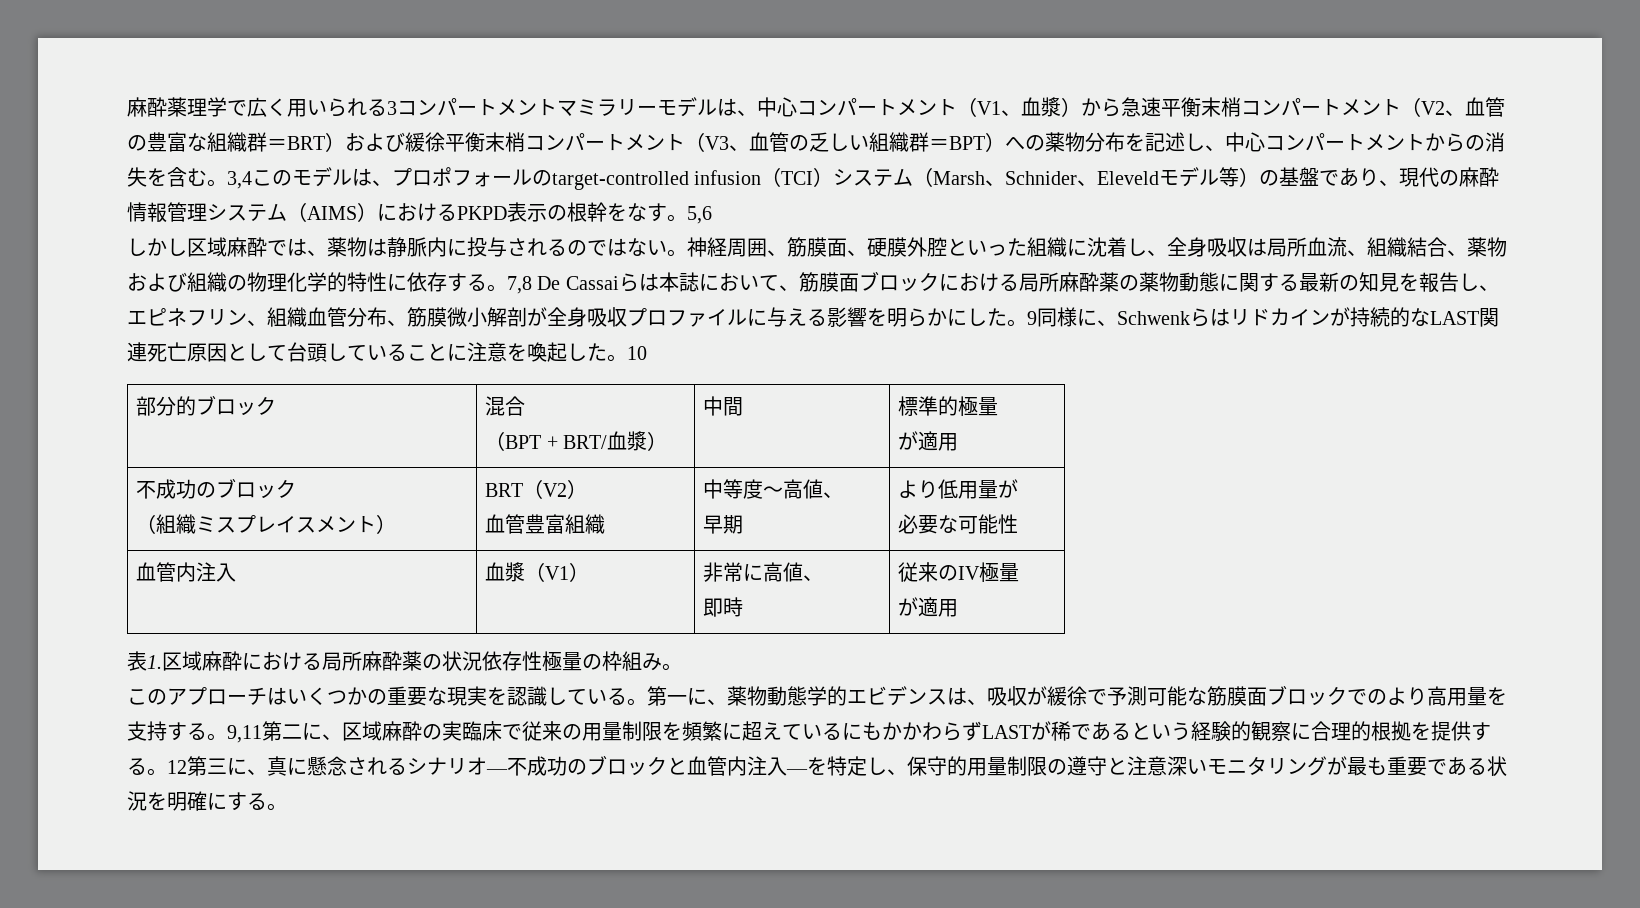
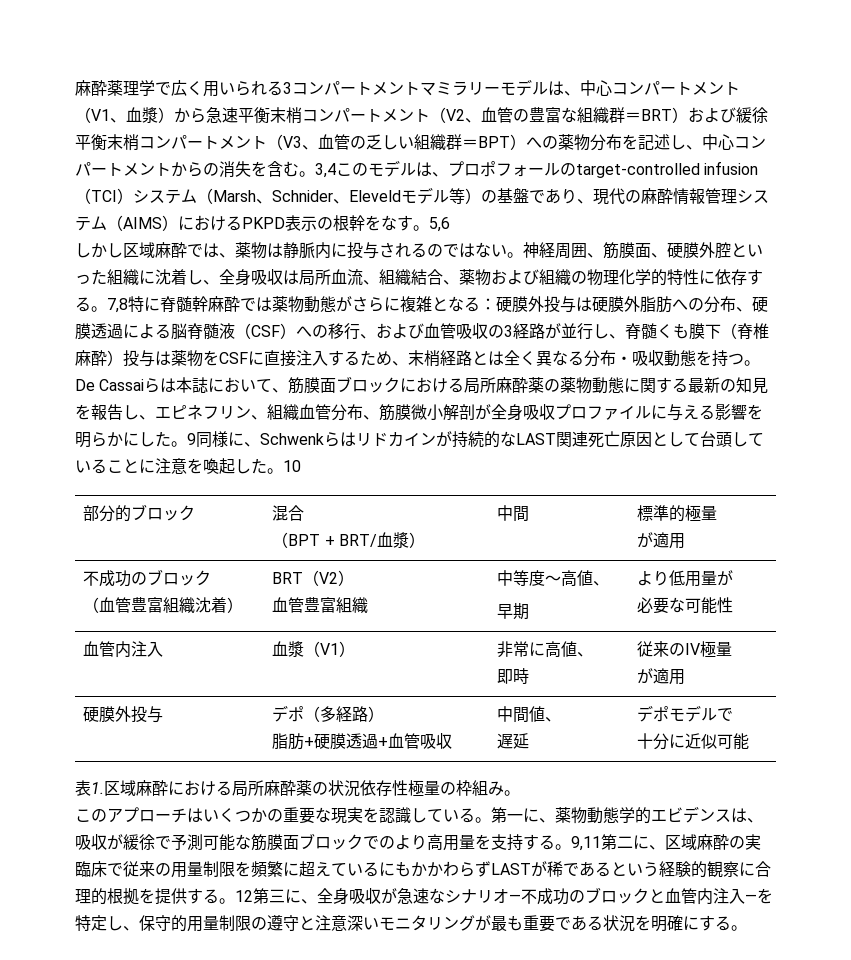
- 7,8 De Cassaiらは本誌において、筋膜面ブロックにおける局所麻酔薬の薬物動態に関する最新の知見を報告し、エピネフリン、組織血管分布、筋膜微小解剖が全身吸収プロファイルに与える影響を明らかにした。
+ 7,8特に脊髄幹麻酔では薬物動態がさらに複雑となる：硬膜外投与は硬膜外脂肪への分布、硬膜透過による脳脊髄液（CSF）への移行、および血管吸収の3経路が並行し、脊髄くも膜下（脊椎麻酔）投与は薬物をCSFに直接注入するため、末梢経路とは全く異なる分布・吸収動態を持つ。De Cassaiらは本誌において、筋膜面ブロックにおける局所麻酔薬の薬物動態に関する最新の知見を報告し、エピネフリン、組織血管分布、筋膜微小解剖が全身吸収プロファイルに与える影響を明らかにした。
  部分的ブロック | 混合
  （BPT + BRT/血漿） | 中間 | 標準的極量
  が適用
  不成功のブロック
- （組織ミスプレイスメント） | BRT（V2）
+ （血管豊富組織沈着） | BRT（V2）
+ 硬膜外投与 | デポ（多経路）
+ 脂肪+硬膜透過+血管吸収 | 中間値、
+ 遅延 | デポモデルで
+ 十分に近似可能
- 12第三に、真に懸念されるシナリオ—不成功のブロックと血管内注入—を特定し、保守的用量制限の遵守と注意深いモニタリングが最も重要である状況を明確にする。
+ 12第三に、全身吸収が急速なシナリオ—不成功のブロックと血管内注入—を特定し、保守的用量制限の遵守と注意深いモニタリングが最も重要である状況を明確にする。

